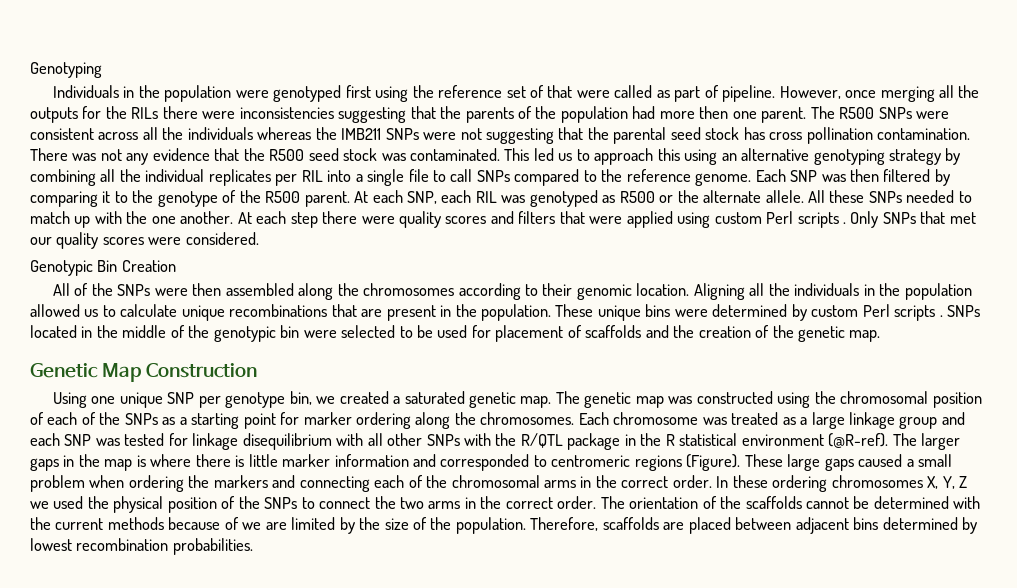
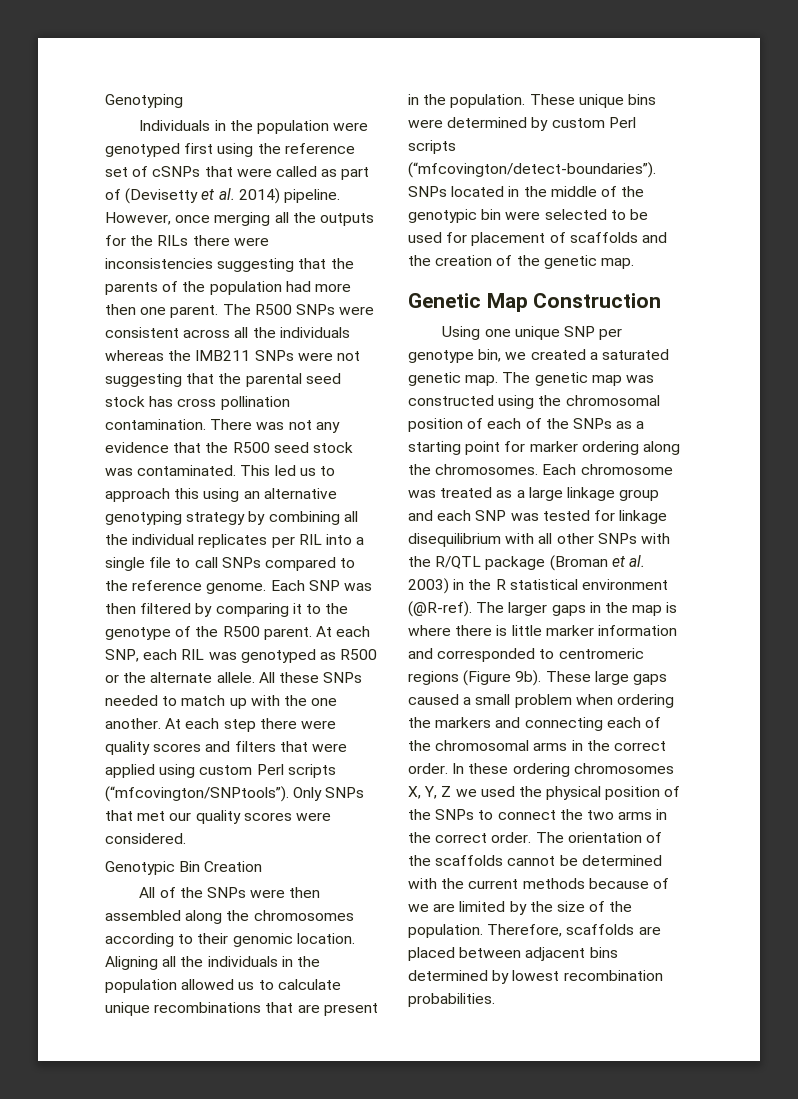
- Individuals in the population were genotyped first using the reference set of that were called as part of pipeline.
+ Individuals in the population were genotyped first using the reference set of cSNPs that were called as part of (Devisetty et al. 2014) pipeline.
- At each step there were quality scores and filters that were applied using custom Perl scripts .
+ At each step there were quality scores and filters that were applied using custom Perl scripts (“mfcovington/SNPtools”).
- These unique bins were determined by custom Perl scripts .
+ These unique bins were determined by custom Perl scripts (“mfcovington/detect-boundaries”).
- Each chromosome was treated as a large linkage group and each SNP was tested for linkage disequilibrium with all other SNPs with the R/QTL package in the R statistical environment (@R-ref).
+ Each chromosome was treated as a large linkage group and each SNP was tested for linkage disequilibrium with all other SNPs with the R/QTL package (Broman et al. 2003) in the R statistical environment (@R-ref).
- The larger gaps in the map is where there is little marker information and corresponded to centromeric regions (Figure).
+ The larger gaps in the map is where there is little marker information and corresponded to centromeric regions (Figure 9b).

